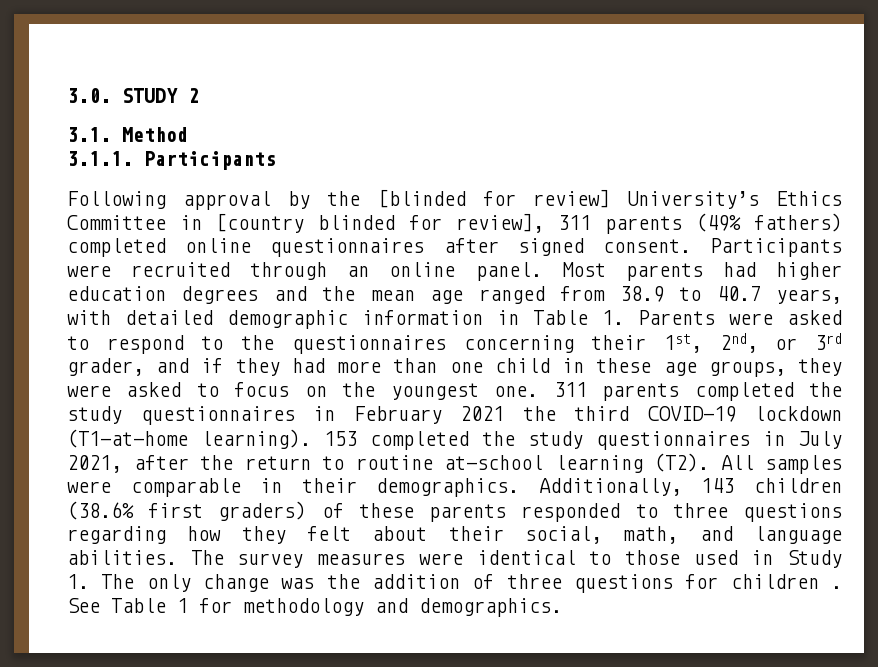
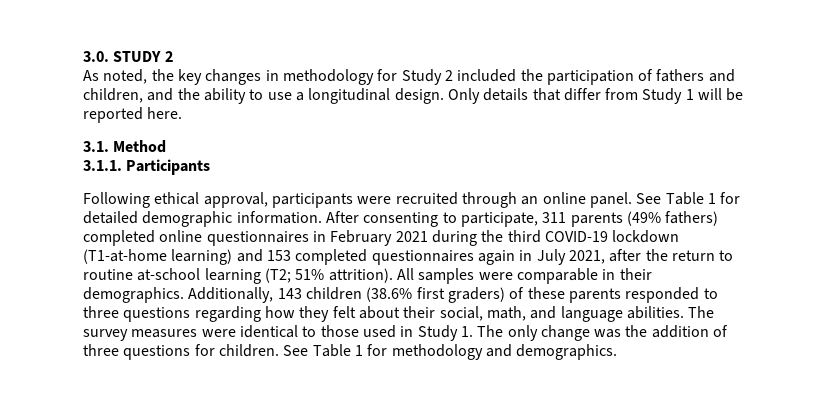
+ As noted, the key changes in methodology for Study 2 included the participation of fathers and children, and the ability to use a longitudinal design. Only details that differ from Study 1 will be reported here.
- Following approval by the [blinded for review] University’s Ethics Committee in [country blinded for review], 311 parents (49% fathers) completed online questionnaires after signed consent. Participants were recruited through an online panel. Most parents had higher education degrees and the mean age ranged from 38.9 to 40.7 years, with detailed demographic information in Table 1. Parents were asked to respond to the questionnaires concerning their 1st, 2nd, or 3rd grader, and if they had more than one child in these age groups, they were asked to focus on the youngest one. 311 parents completed the study questionnaires in February 2021 the third COVID-19 lockdown (T1-at-home learning). 153 completed the study questionnaires in July 2021, after the return to routine at-school learning (T2). All samples were comparable in their demographics.
+ Following ethical approval, participants were recruited through an online panel. See Table 1 for detailed demographic information. After consenting to participate, 311 parents (49% fathers) completed online questionnaires in February 2021 during the third COVID-19 lockdown (T1-at-home learning) and 153 completed questionnaires again in July 2021, after the return to routine at-school learning (T2; 51% attrition). All samples were comparable in their demographics.
- The survey measures were identical to those used in Study 1. The only change was the addition of three questions for children .
+ The survey measures were identical to those used in Study 1. The only change was the addition of three questions for children.

